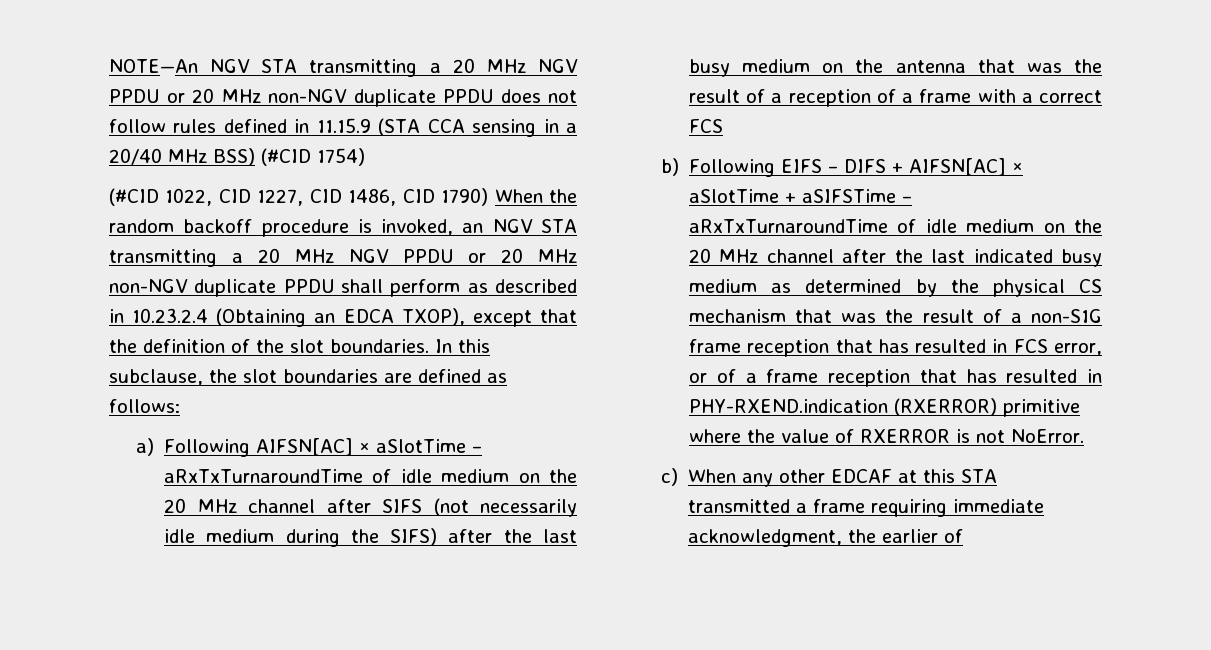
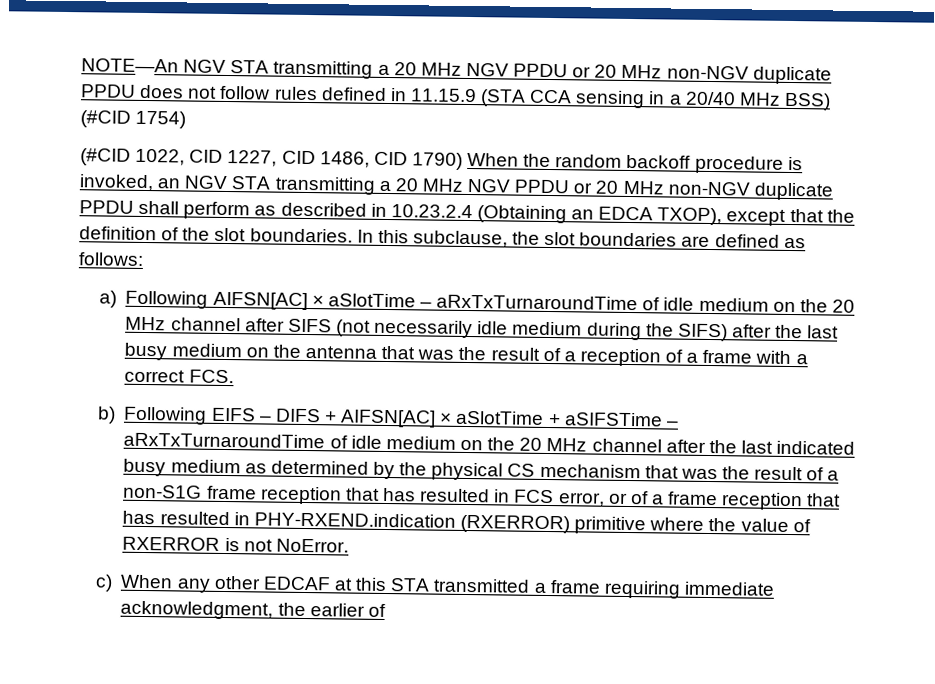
- a) Following AIFSN[AC] × aSlotTime – aRxTxTurnaroundTime of idle medium on the 20 MHz channel after SIFS (not necessarily idle medium during the SIFS) after the last busy medium on the antenna that was the result of a reception of a frame with a correct FCS
+ a) Following AIFSN[AC] × aSlotTime – aRxTxTurnaroundTime of idle medium on the 20 MHz channel after SIFS (not necessarily idle medium during the SIFS) after the last busy medium on the antenna that was the result of a reception of a frame with a correct FCS.

